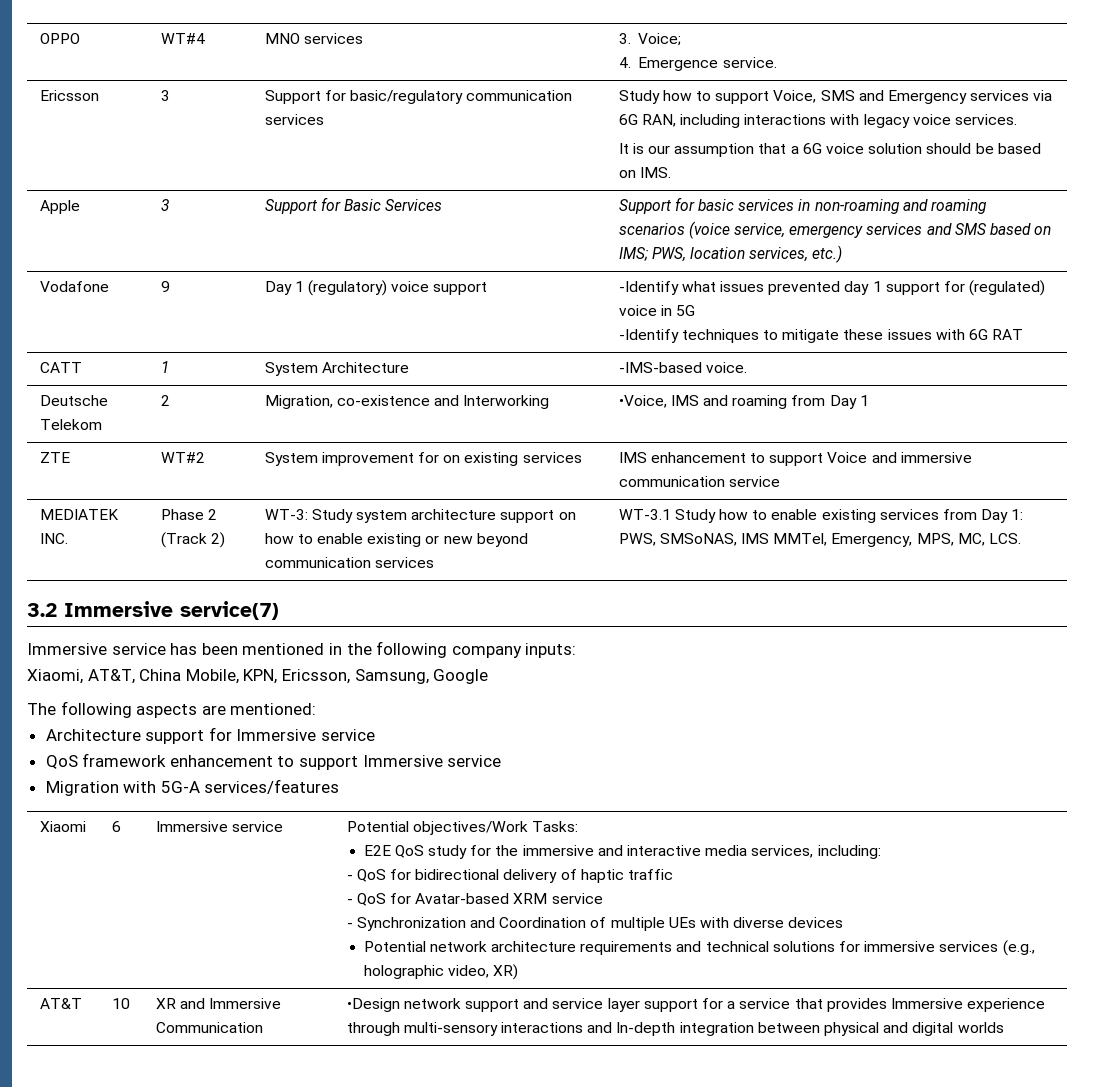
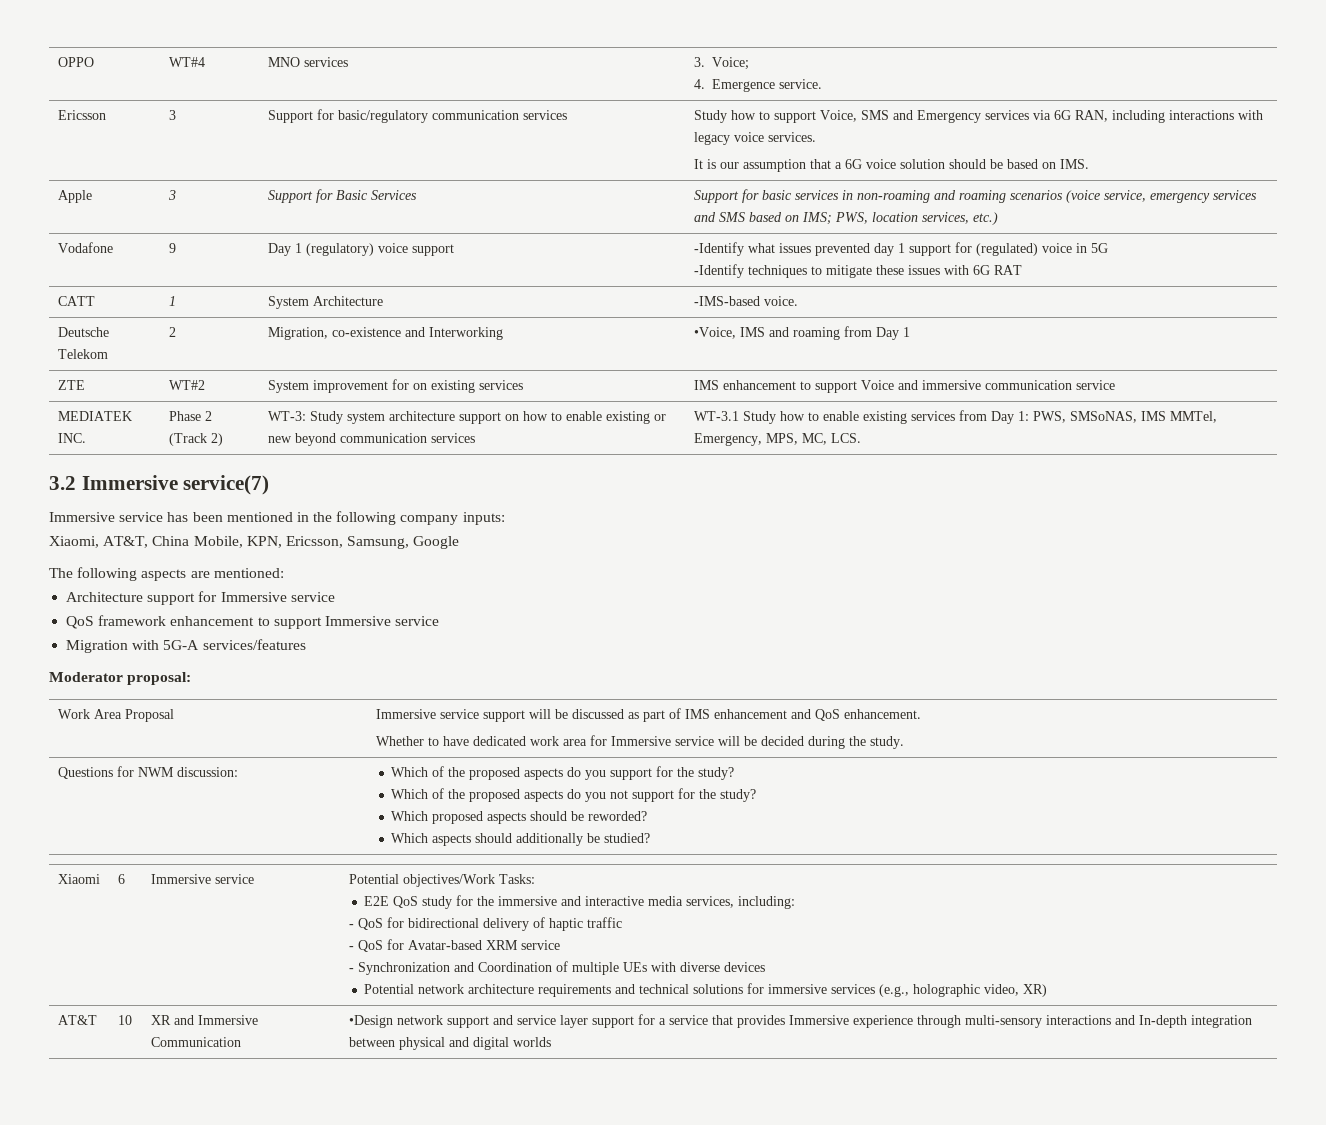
+ Moderator proposal:
+ Work Area Proposal | Immersive service support will be discussed as part of IMS enhancement and QoS enhancement.
+ Whether to have dedicated work area for Immersive service will be decided during the study.
+ Questions for NWM discussion: | Which of the proposed aspects do you support for the study?
+ Which of the proposed aspects do you not support for the study?
+ Which proposed aspects should be reworded?
+ Which aspects should additionally be studied?

